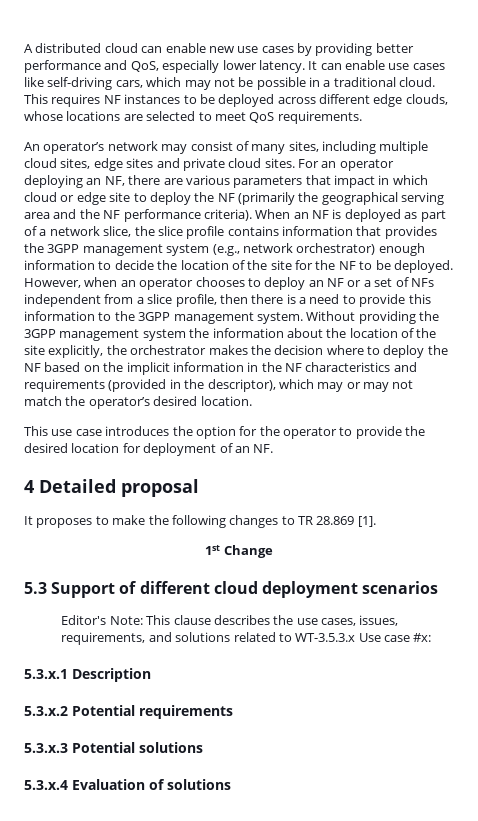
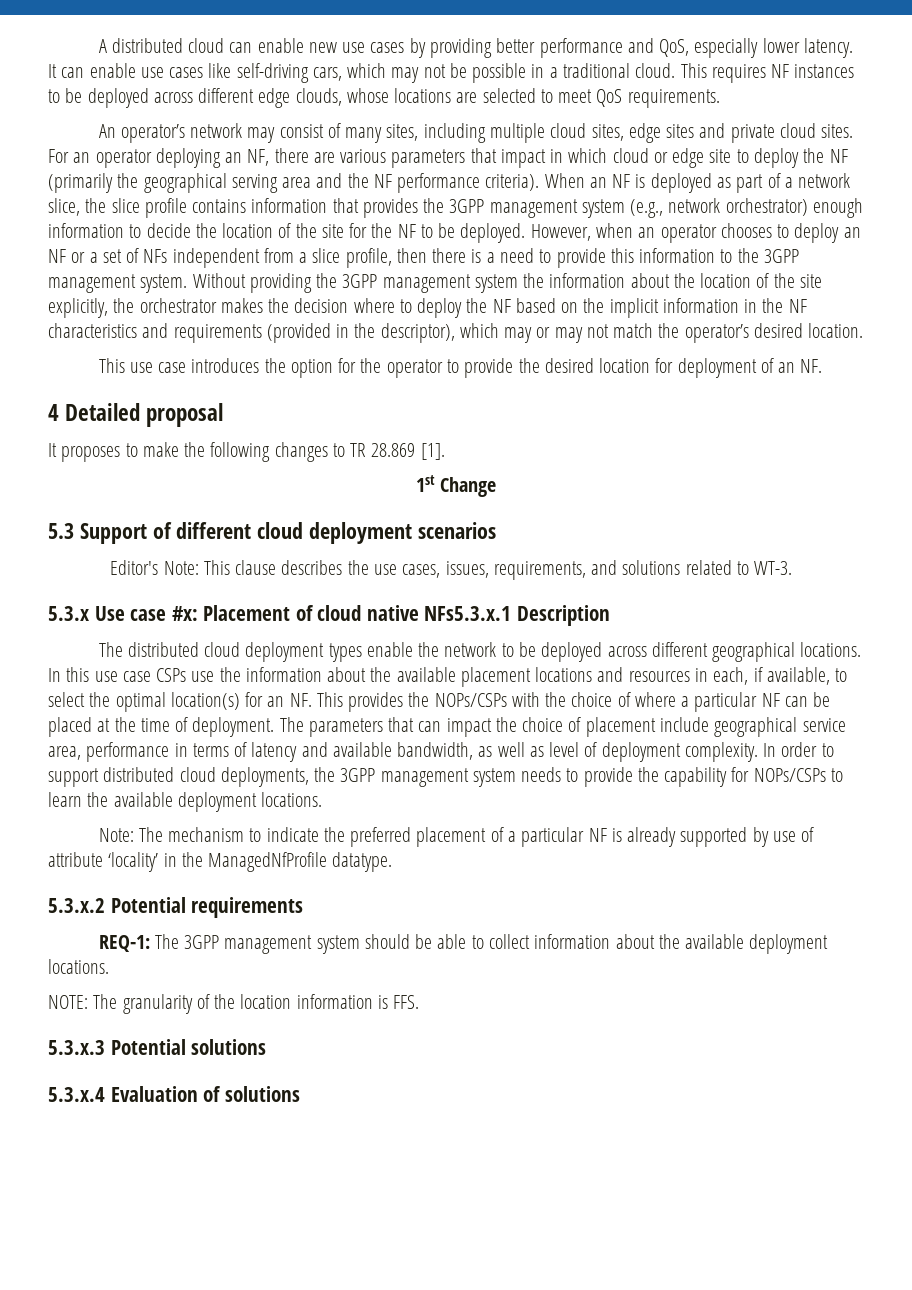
- Editor's Note: This clause describes the use cases, issues, requirements, and solutions related to WT-3.5.3.x Use case #x:
- 5.3.x.1 Description
+ Editor's Note: This clause describes the use cases, issues, requirements, and solutions related to WT-3.
+ 5.3.x Use case #x: Placement of cloud native NFs5.3.x.1 Description
+ The distributed cloud deployment types enable the network to be deployed across different geographical locations. In this use case CSPs use the information about the available placement locations and resources in each, if available, to select the optimal location(s) for an NF. This provides the NOPs/CSPs with the choice of where a particular NF can be placed at the time of deployment. The parameters that can impact the choice of placement include geographical service area, performance in terms of latency and available bandwidth, as well as level of deployment complexity. In order to support distributed cloud deployments, the 3GPP management system needs to provide the capability for NOPs/CSPs to learn the available deployment locations.
+ Note: The mechanism to indicate the preferred placement of a particular NF is already supported by use of attribute ‘locality’ in the ManagedNfProfile datatype.
  5.3.x.2 Potential requirements
+ REQ-1: The 3GPP management system should be able to collect information about the available deployment locations.
+ NOTE: The granularity of the location information is FFS.

